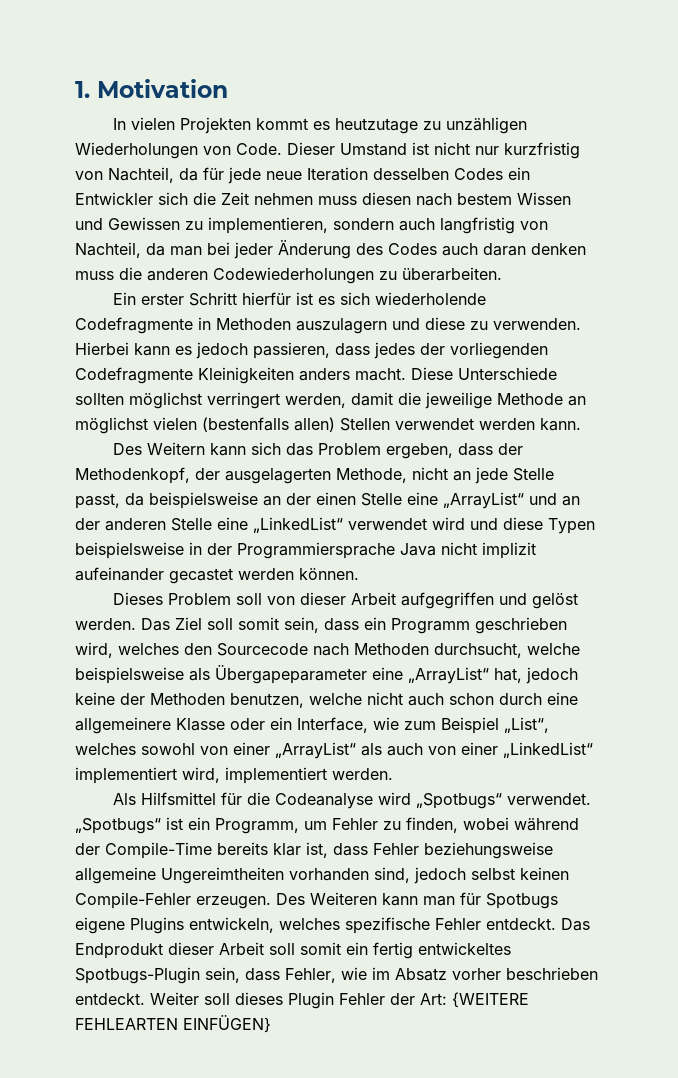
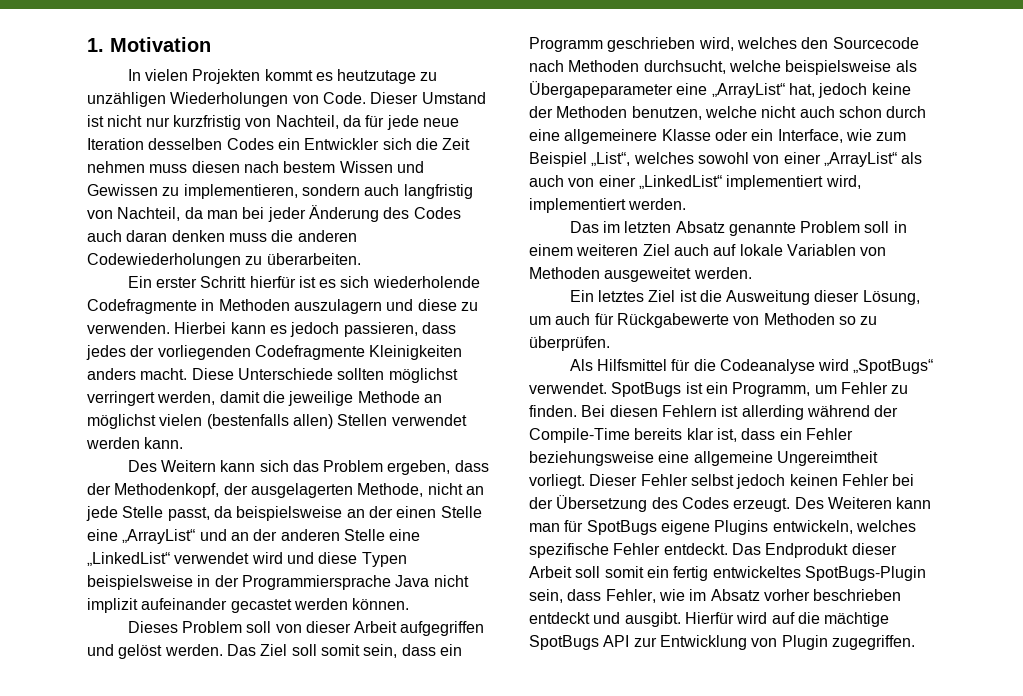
+ Das im letzten Absatz genannte Problem soll in einem weiteren Ziel auch auf lokale Variablen von Methoden ausgeweitet werden.
+ Ein letztes Ziel ist die Ausweitung dieser Lösung, um auch für Rückgabewerte von Methoden so zu überprüfen.
- Als Hilfsmittel für die Codeanalyse wird „Spotbugs“ verwendet. „Spotbugs“ ist ein Programm, um Fehler zu finden, wobei während der Compile-Time bereits klar ist, dass Fehler beziehungsweise allgemeine Ungereimtheiten vorhanden sind, jedoch selbst keinen Compile-Fehler erzeugen.
+ Als Hilfsmittel für die Codeanalyse wird „SpotBugs“ verwendet. SpotBugs ist ein Programm, um Fehler zu finden. Bei diesen Fehlern ist allerding während der Compile-Time bereits klar ist, dass ein Fehler beziehungsweise eine allgemeine Ungereimtheit vorliegt. Dieser Fehler selbst jedoch keinen Fehler bei der Übersetzung des Codes erzeugt.
- Des Weiteren kann man für Spotbugs eigene Plugins entwickeln, welches spezifische Fehler entdeckt.
+ Des Weiteren kann man für SpotBugs eigene Plugins entwickeln, welches spezifische Fehler entdeckt.
- Das Endprodukt dieser Arbeit soll somit ein fertig entwickeltes Spotbugs-Plugin sein, dass Fehler, wie im Absatz vorher beschrieben entdeckt. Weiter soll dieses Plugin Fehler der Art: {WEITERE FEHLEARTEN EINFÜGEN}
+ Das Endprodukt dieser Arbeit soll somit ein fertig entwickeltes SpotBugs-Plugin sein, dass Fehler, wie im Absatz vorher beschrieben entdeckt und ausgibt. Hierfür wird auf die mächtige SpotBugs API zur Entwicklung von Plugin zugegriffen.

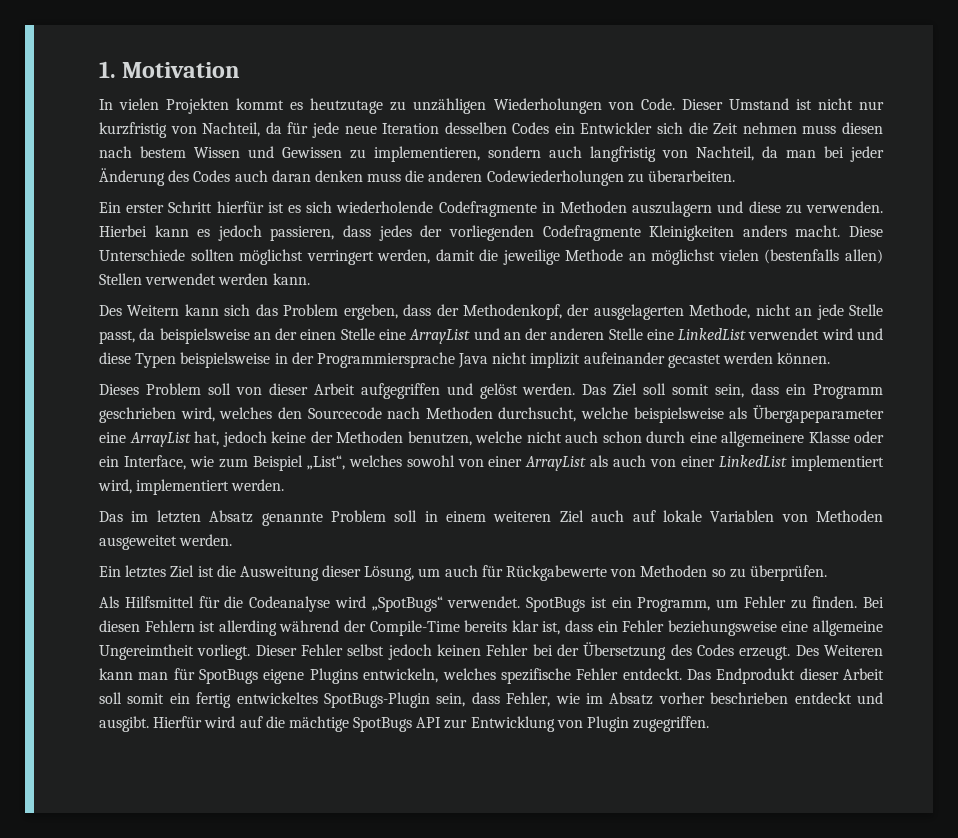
- Des Weitern kann sich das Problem ergeben, dass der Methodenkopf, der ausgelagerten Methode, nicht an jede Stelle passt, da beispielsweise an der einen Stelle eine „ArrayList“ und an der anderen Stelle eine „LinkedList“ verwendet wird und diese Typen beispielsweise in der Programmiersprache Java nicht implizit aufeinander gecastet werden können.
+ Des Weitern kann sich das Problem ergeben, dass der Methodenkopf, der ausgelagerten Methode, nicht an jede Stelle passt, da beispielsweise an der einen Stelle eine ArrayList und an der anderen Stelle eine LinkedList verwendet wird und diese Typen beispielsweise in der Programmiersprache Java nicht implizit aufeinander gecastet werden können.
- Das Ziel soll somit sein, dass ein Programm geschrieben wird, welches den Sourcecode nach Methoden durchsucht, welche beispielsweise als Übergapeparameter eine „ArrayList“ hat, jedoch keine der Methoden benutzen, welche nicht auch schon durch eine allgemeinere Klasse oder ein Interface, wie zum Beispiel „List“, welches sowohl von einer „ArrayList“ als auch von einer „LinkedList“ implementiert wird, implementiert werden.
+ Das Ziel soll somit sein, dass ein Programm geschrieben wird, welches den Sourcecode nach Methoden durchsucht, welche beispielsweise als Übergapeparameter eine ArrayList hat, jedoch keine der Methoden benutzen, welche nicht auch schon durch eine allgemeinere Klasse oder ein Interface, wie zum Beispiel „List“, welches sowohl von einer ArrayList als auch von einer LinkedList implementiert wird, implementiert werden.

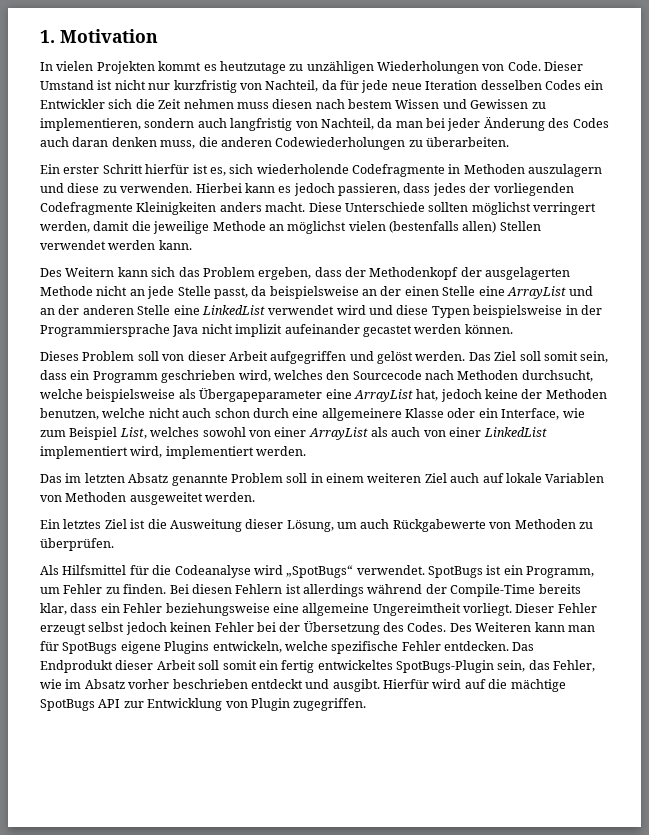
- Dieser Umstand ist nicht nur kurzfristig von Nachteil, da für jede neue Iteration desselben Codes ein Entwickler sich die Zeit nehmen muss diesen nach bestem Wissen und Gewissen zu implementieren, sondern auch langfristig von Nachteil, da man bei jeder Änderung des Codes auch daran denken muss die anderen Codewiederholungen zu überarbeiten.
+ Dieser Umstand ist nicht nur kurzfristig von Nachteil, da für jede neue Iteration desselben Codes ein Entwickler sich die Zeit nehmen muss diesen nach bestem Wissen und Gewissen zu implementieren, sondern auch langfristig von Nachteil, da man bei jeder Änderung des Codes auch daran denken muss, die anderen Codewiederholungen zu überarbeiten.
- Ein erster Schritt hierfür ist es sich wiederholende Codefragmente in Methoden auszulagern und diese zu verwenden.
+ Ein erster Schritt hierfür ist es, sich wiederholende Codefragmente in Methoden auszulagern und diese zu verwenden.
- Des Weitern kann sich das Problem ergeben, dass der Methodenkopf, der ausgelagerten Methode, nicht an jede Stelle passt, da beispielsweise an der einen Stelle eine ArrayList und an der anderen Stelle eine LinkedList verwendet wird und diese Typen beispielsweise in der Programmiersprache Java nicht implizit aufeinander gecastet werden können.
+ Des Weitern kann sich das Problem ergeben, dass der Methodenkopf der ausgelagerten Methode nicht an jede Stelle passt, da beispielsweise an der einen Stelle eine ArrayList und an der anderen Stelle eine LinkedList verwendet wird und diese Typen beispielsweise in der Programmiersprache Java nicht implizit aufeinander gecastet werden können.
- Das Ziel soll somit sein, dass ein Programm geschrieben wird, welches den Sourcecode nach Methoden durchsucht, welche beispielsweise als Übergapeparameter eine ArrayList hat, jedoch keine der Methoden benutzen, welche nicht auch schon durch eine allgemeinere Klasse oder ein Interface, wie zum Beispiel „List“, welches sowohl von einer ArrayList als auch von einer LinkedList implementiert wird, implementiert werden.
+ Das Ziel soll somit sein, dass ein Programm geschrieben wird, welches den Sourcecode nach Methoden durchsucht, welche beispielsweise als Übergapeparameter eine ArrayList hat, jedoch keine der Methoden benutzen, welche nicht auch schon durch eine allgemeinere Klasse oder ein Interface, wie zum Beispiel List, welches sowohl von einer ArrayList als auch von einer LinkedList implementiert wird, implementiert werden.
- Ein letztes Ziel ist die Ausweitung dieser Lösung, um auch für Rückgabewerte von Methoden so zu überprüfen.
+ Ein letztes Ziel ist die Ausweitung dieser Lösung, um auch Rückgabewerte von Methoden zu überprüfen.
- Bei diesen Fehlern ist allerding während der Compile-Time bereits klar ist, dass ein Fehler beziehungsweise eine allgemeine Ungereimtheit vorliegt.
+ Bei diesen Fehlern ist allerdings während der Compile-Time bereits klar, dass ein Fehler beziehungsweise eine allgemeine Ungereimtheit vorliegt.
- Dieser Fehler selbst jedoch keinen Fehler bei der Übersetzung des Codes erzeugt.
+ Dieser Fehler erzeugt selbst jedoch keinen Fehler bei der Übersetzung des Codes.
- Des Weiteren kann man für SpotBugs eigene Plugins entwickeln, welches spezifische Fehler entdeckt.
+ Des Weiteren kann man für SpotBugs eigene Plugins entwickeln, welche spezifische Fehler entdecken.
- Das Endprodukt dieser Arbeit soll somit ein fertig entwickeltes SpotBugs-Plugin sein, dass Fehler, wie im Absatz vorher beschrieben entdeckt und ausgibt.
+ Das Endprodukt dieser Arbeit soll somit ein fertig entwickeltes SpotBugs-Plugin sein, das Fehler, wie im Absatz vorher beschrieben entdeckt und ausgibt.

